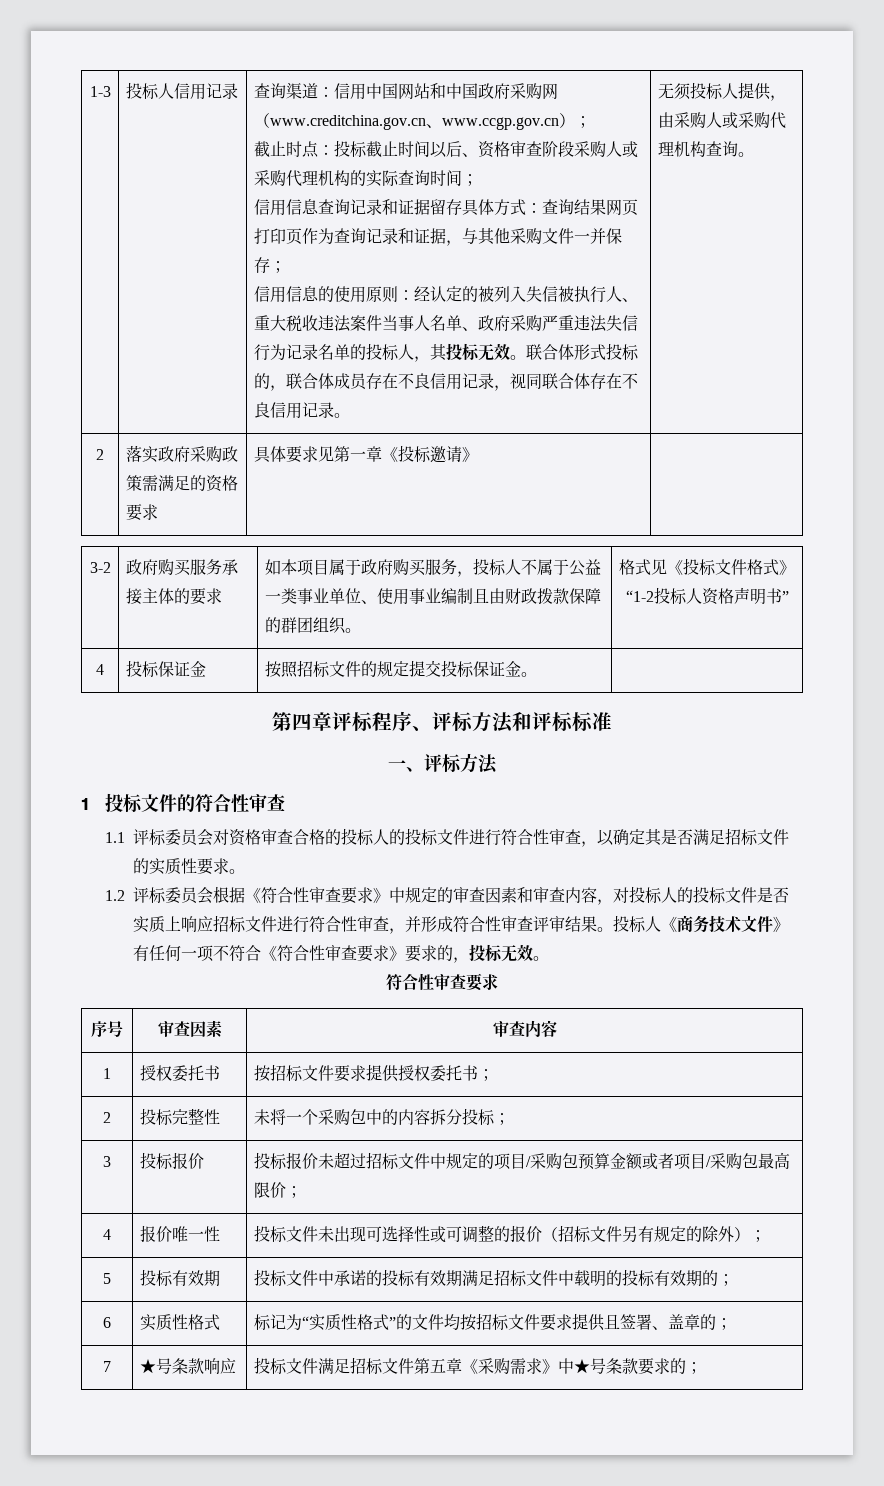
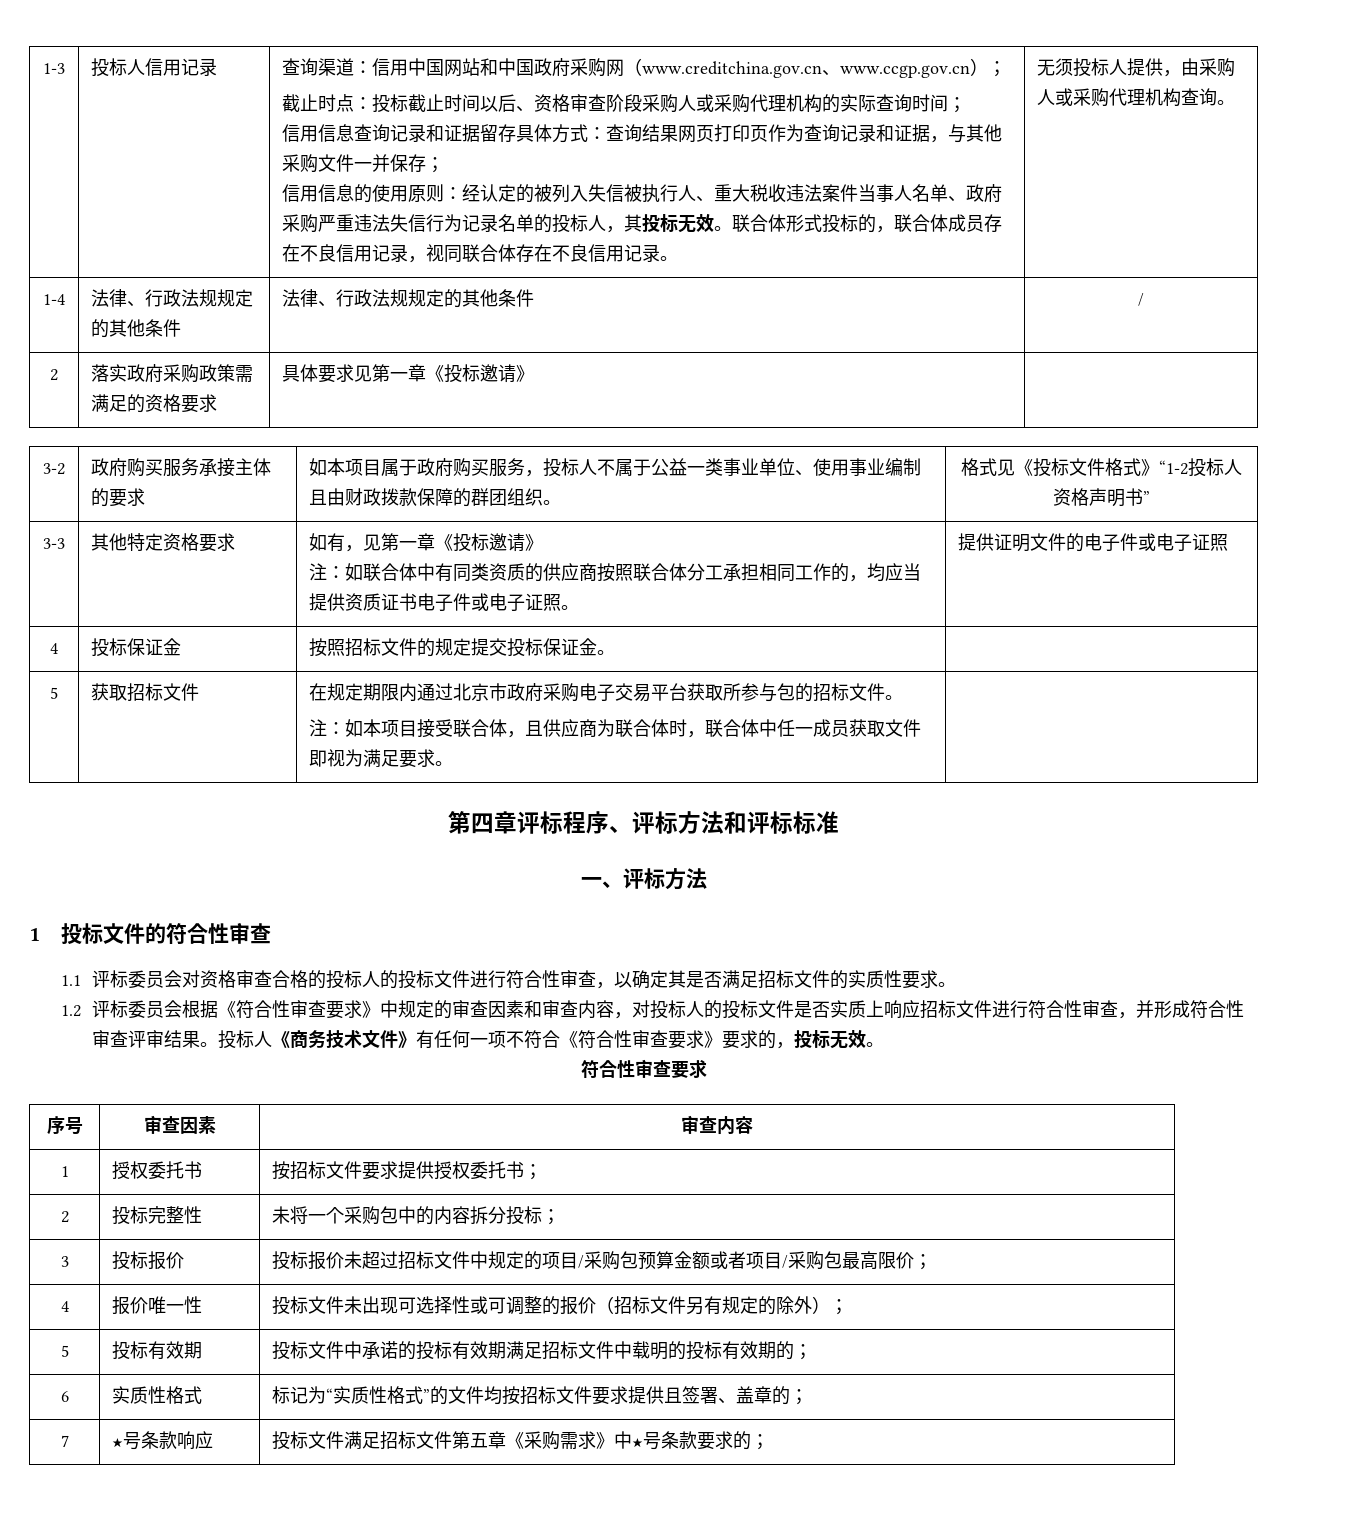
+ 1-4 | 法律、行政法规规定的其他条件 | 法律、行政法规规定的其他条件 | /
+ 3-3 | 其他特定资格要求 | 如有，见第一章《投标邀请》
+ 注：如联合体中有同类资质的供应商按照联合体分工承担相同工作的，均应当提供资质证书电子件或电子证照。 | 提供证明文件的电子件或电子证照
+ 5 | 获取招标文件 | 在规定期限内通过北京市政府采购电子交易平台获取所参与包的招标文件。
+ 注：如本项目接受联合体，且供应商为联合体时，联合体中任一成员获取文件即视为满足要求。

